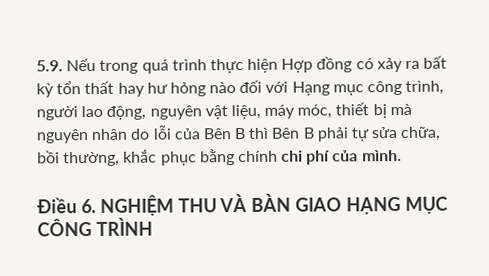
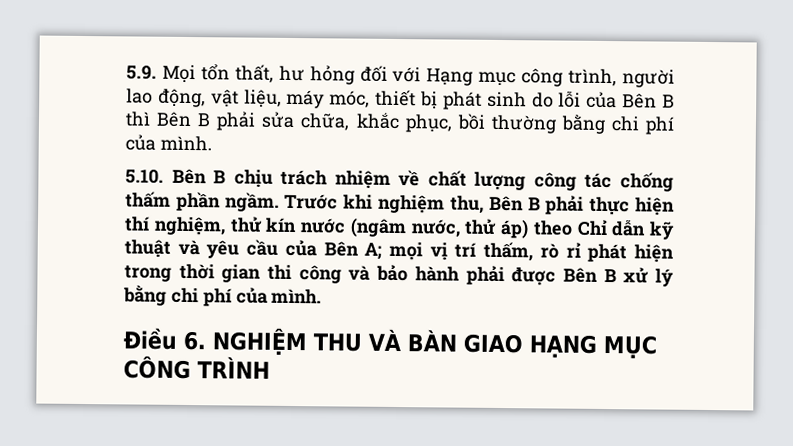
- 5.9. Nếu trong quá trình thực hiện Hợp đồng có xảy ra bất kỳ tổn thất hay hư hỏng nào đối với Hạng mục công trình, người lao động, nguyên vật liệu, máy móc, thiết bị mà nguyên nhân do lỗi của Bên B thì Bên B phải tự sửa chữa, bồi thường, khắc phục bằng chính chi phí của mình.
+ 5.9. Mọi tổn thất, hư hỏng đối với Hạng mục công trình, người lao động, vật liệu, máy móc, thiết bị phát sinh do lỗi của Bên B thì Bên B phải sửa chữa, khắc phục, bồi thường bằng chi phí của mình.
+ 5.10. Bên B chịu trách nhiệm về chất lượng công tác chống thấm phần ngầm. Trước khi nghiệm thu, Bên B phải thực hiện thí nghiệm, thử kín nước (ngâm nước, thử áp) theo Chỉ dẫn kỹ thuật và yêu cầu của Bên A; mọi vị trí thấm, rò rỉ phát hiện trong thời gian thi công và bảo hành phải được Bên B xử lý bằng chi phí của mình.

